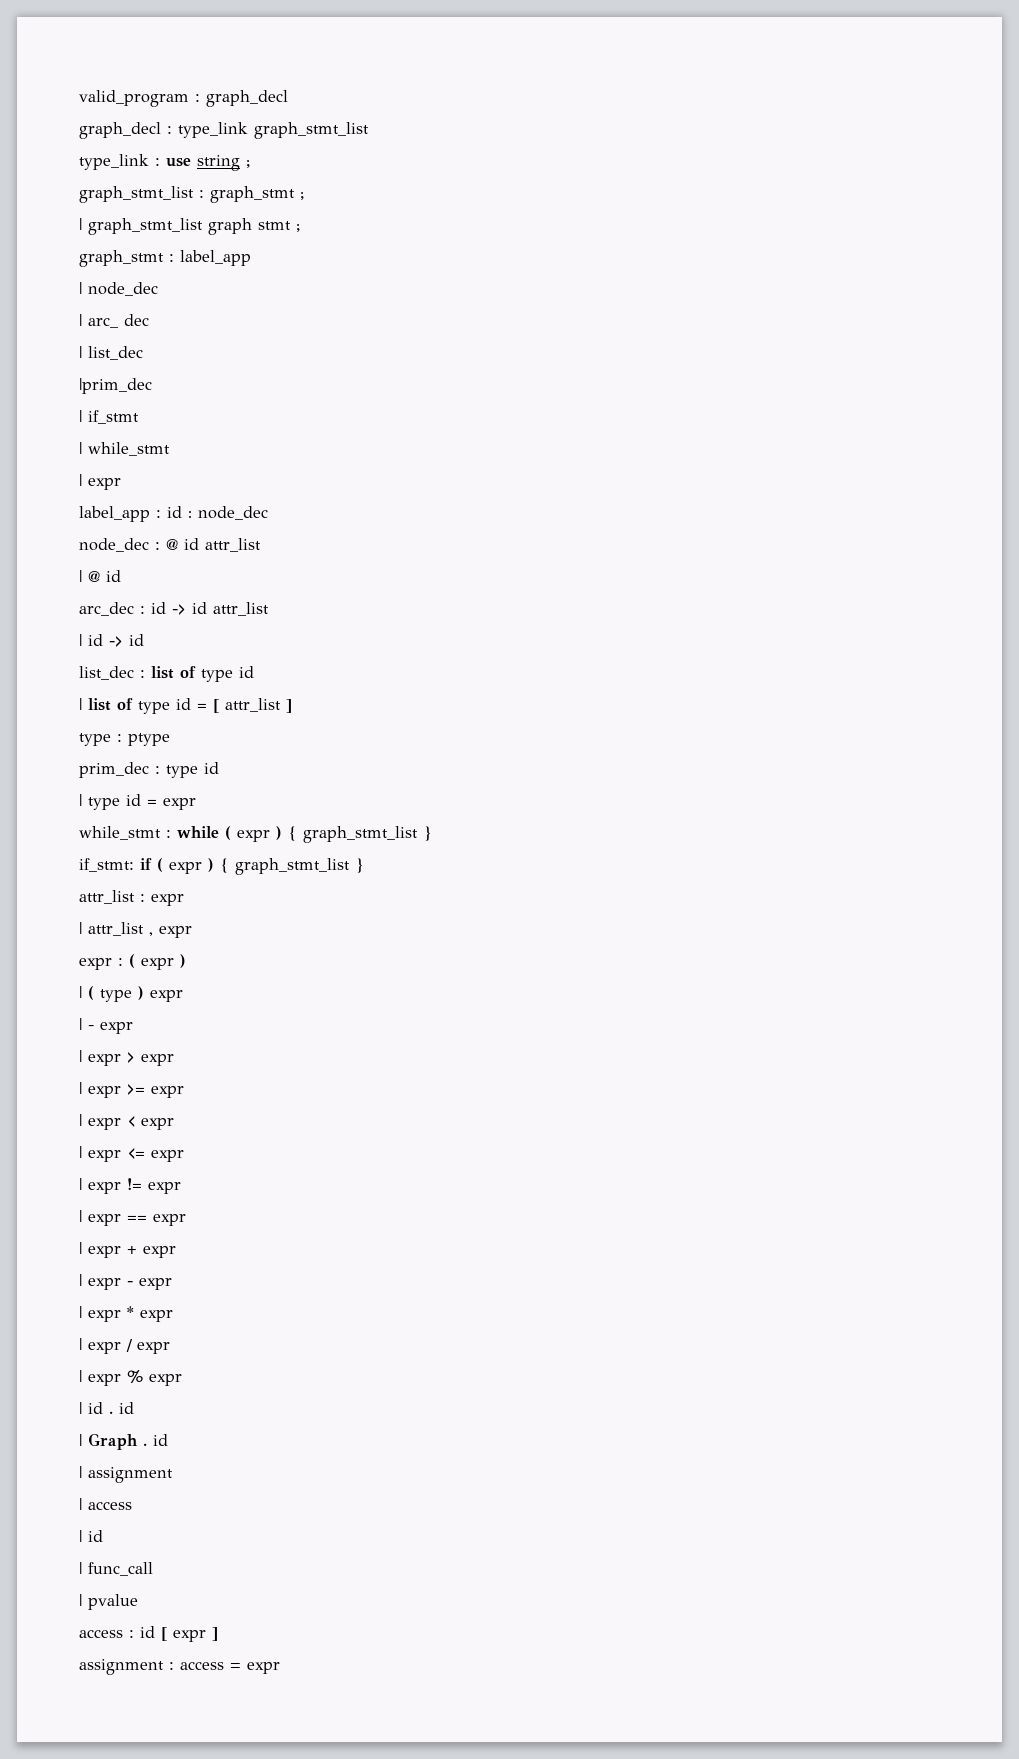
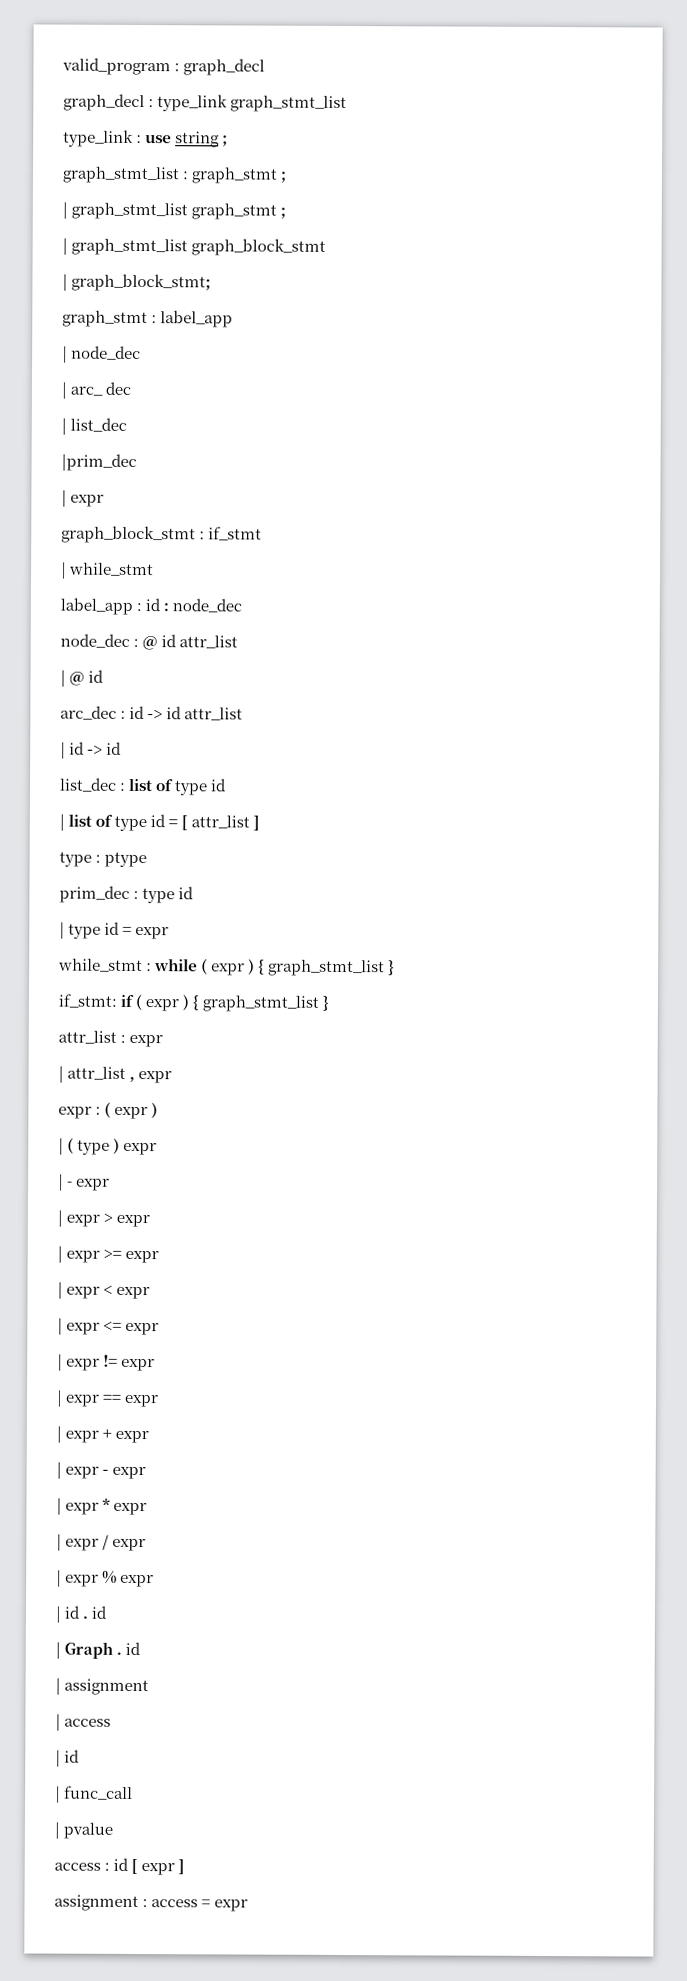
- | graph_stmt_list graph stmt ;
+ | graph_stmt_list graph_stmt ;
+ | graph_stmt_list graph_block_stmt
+ | graph_block_stmt;
  |prim_dec
- | if_stmt
+ | expr
+ graph_block_stmt : if_stmt
  | while_stmt
- | expr

